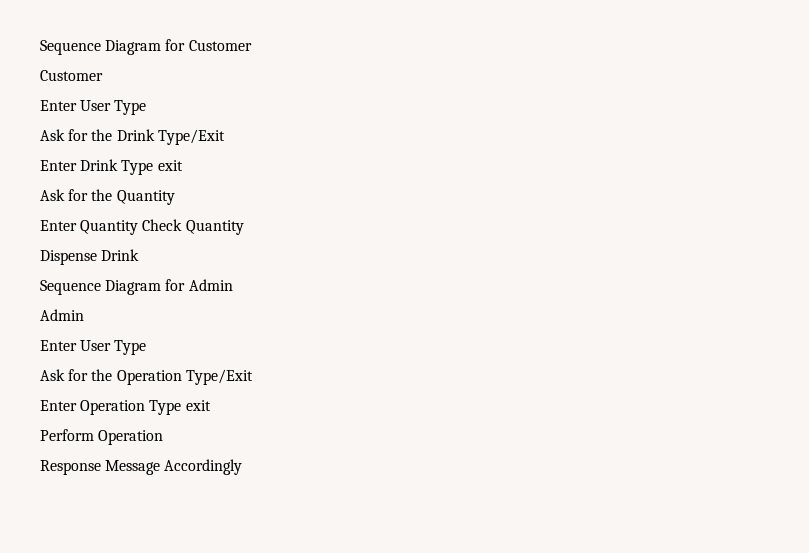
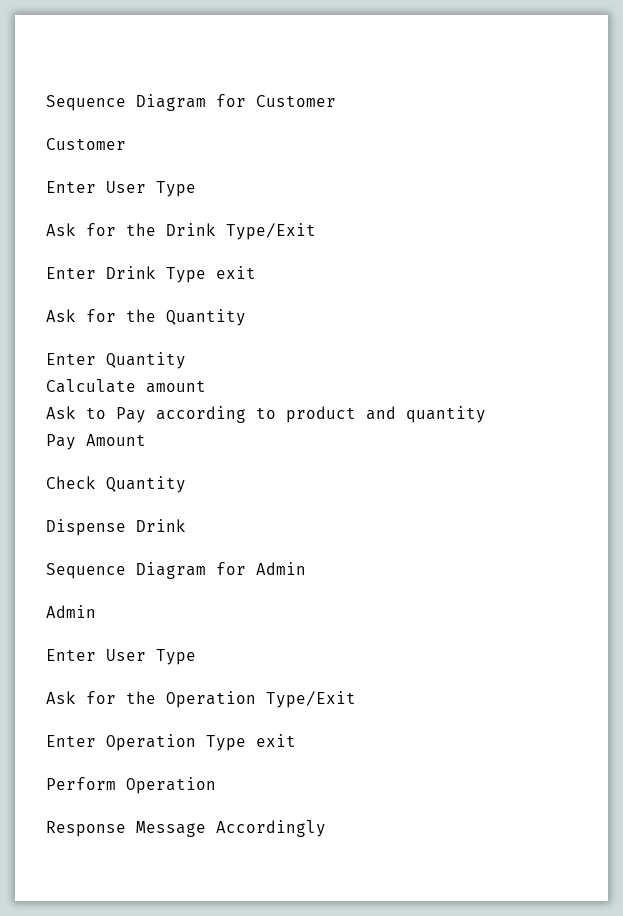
- Enter Quantity Check Quantity
+ Enter Quantity
+ Calculate amount
+ Ask to Pay according to product and quantity
+ Pay Amount
+ Check Quantity

